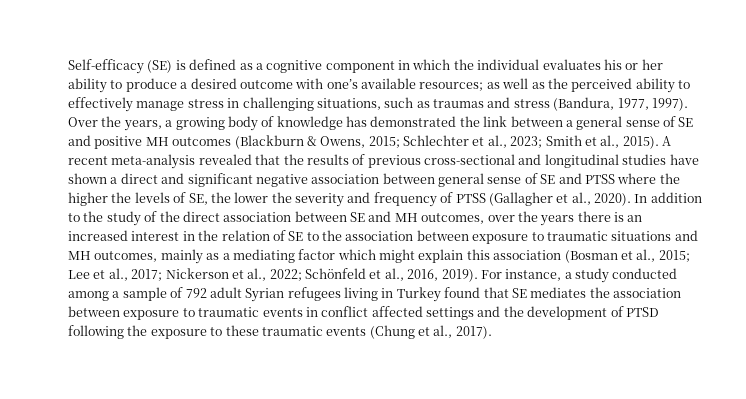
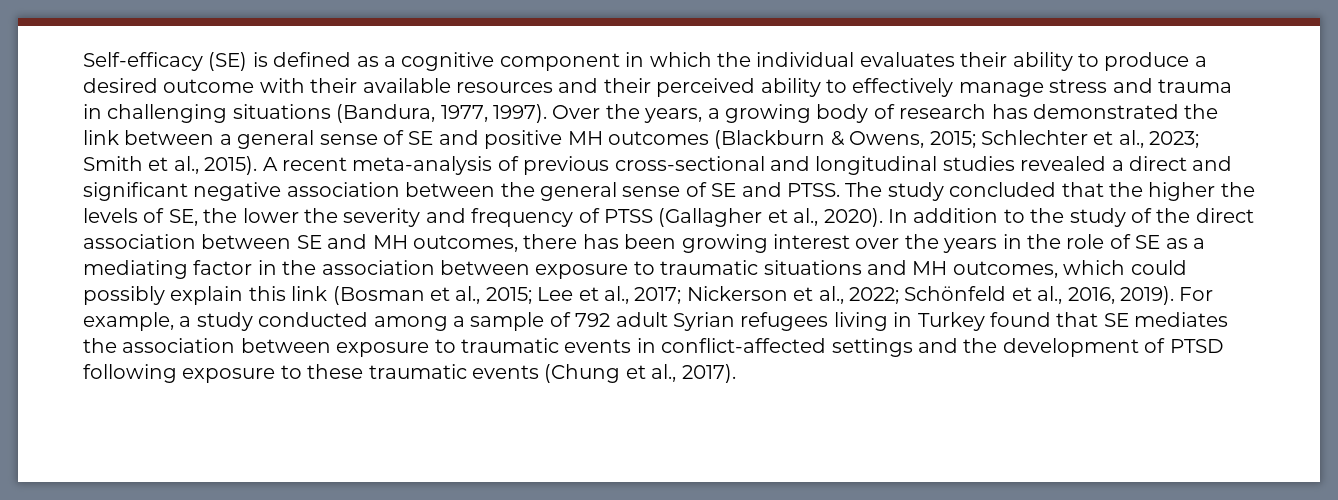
- Self-efficacy (SE) is defined as a cognitive component in which the individual evaluates his or her ability to produce a desired outcome with one’s available resources; as well as the perceived ability to effectively manage stress in challenging situations, such as traumas and stress (Bandura, 1977, 1997).
+ Self-efficacy (SE) is defined as a cognitive component in which the individual evaluates their ability to produce a desired outcome with their available resources and their perceived ability to effectively manage stress and trauma in challenging situations (Bandura, 1977, 1997).
- Over the years, a growing body of knowledge has demonstrated the link between a general sense of SE and positive MH outcomes (Blackburn & Owens, 2015; Schlechter et al., 2023; Smith et al., 2015).
+ Over the years, a growing body of research has demonstrated the link between a general sense of SE and positive MH outcomes (Blackburn & Owens, 2015; Schlechter et al., 2023; Smith et al., 2015).
- A recent meta-analysis revealed that the results of previous cross-sectional and longitudinal studies have shown a direct and significant negative association between general sense of SE and PTSS where the higher the levels of SE, the lower the severity and frequency of PTSS (Gallagher et al., 2020).
+ A recent meta-analysis of previous cross-sectional and longitudinal studies revealed a direct and significant negative association between the general sense of SE and PTSS. The study concluded that the higher the levels of SE, the lower the severity and frequency of PTSS (Gallagher et al., 2020).
- In addition to the study of the direct association between SE and MH outcomes, over the years there is an increased interest in the relation of SE to the association between exposure to traumatic situations and MH outcomes, mainly as a mediating factor which might explain this association (Bosman et al., 2015; Lee et al., 2017; Nickerson et al., 2022; Schönfeld et al., 2016, 2019).
+ In addition to the study of the direct association between SE and MH outcomes, there has been growing interest over the years in the role of SE as a mediating factor in the association between exposure to traumatic situations and MH outcomes, which could possibly explain this link (Bosman et al., 2015; Lee et al., 2017; Nickerson et al., 2022; Schönfeld et al., 2016, 2019).
- For instance, a study conducted among a sample of 792 adult Syrian refugees living in Turkey found that SE mediates the association between exposure to traumatic events in conflict affected settings and the development of PTSD following the exposure to these traumatic events (Chung et al., 2017).
+ For example, a study conducted among a sample of 792 adult Syrian refugees living in Turkey found that SE mediates the association between exposure to traumatic events in conflict-affected settings and the development of PTSD following exposure to these traumatic events (Chung et al., 2017).

